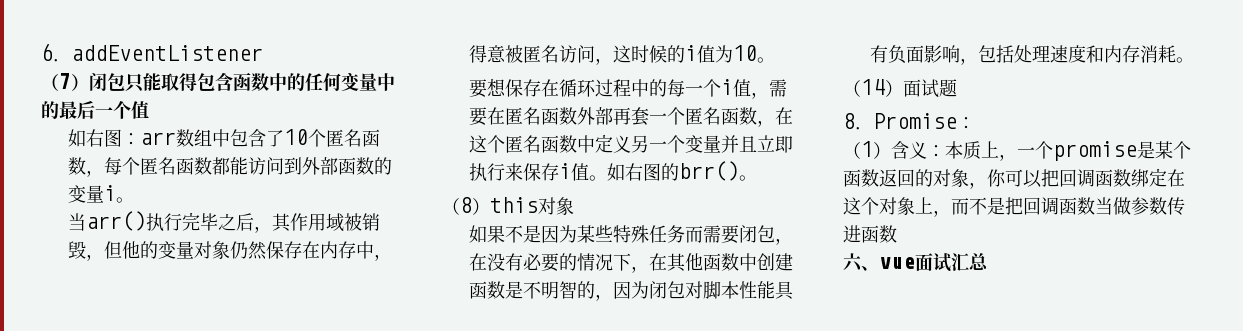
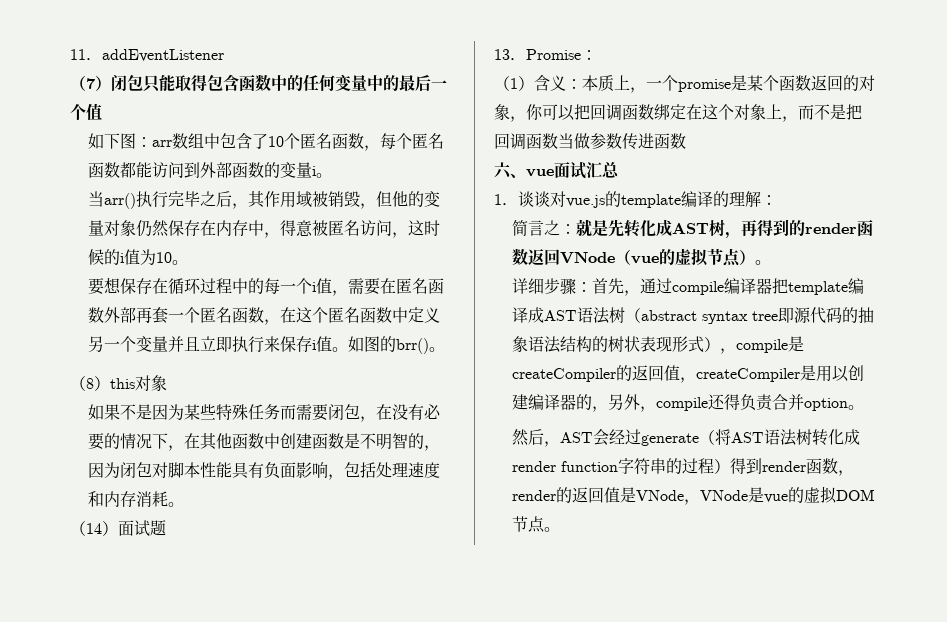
- 6．addEventListener
+ 11．addEventListener
- 如右图：arr数组中包含了10个匿名函数，每个匿名函数都能访问到外部函数的变量i。
+ 如下图：arr数组中包含了10个匿名函数，每个匿名函数都能访问到外部函数的变量i。
- 如右图的brr()。
+ 如图的brr()。
- 8．Promise：
+ 13．Promise：
+ 1．谈谈对vue.js的template编译的理解：
+ 简言之：就是先转化成AST树，再得到的render函数返回VNode（vue的虚拟节点）。
+ 详细步骤：首先，通过compile编译器把template编译成AST语法树（abstract syntax tree即源代码的抽象语法结构的树状表现形式），compile是createCompiler的返回值，createCompiler是用以创建编译器的，另外，compile还得负责合并option。
+ 然后，AST会经过generate（将AST语法树转化成render function字符串的过程）得到render函数，render的返回值是VNode，VNode是vue的虚拟DOM节点。

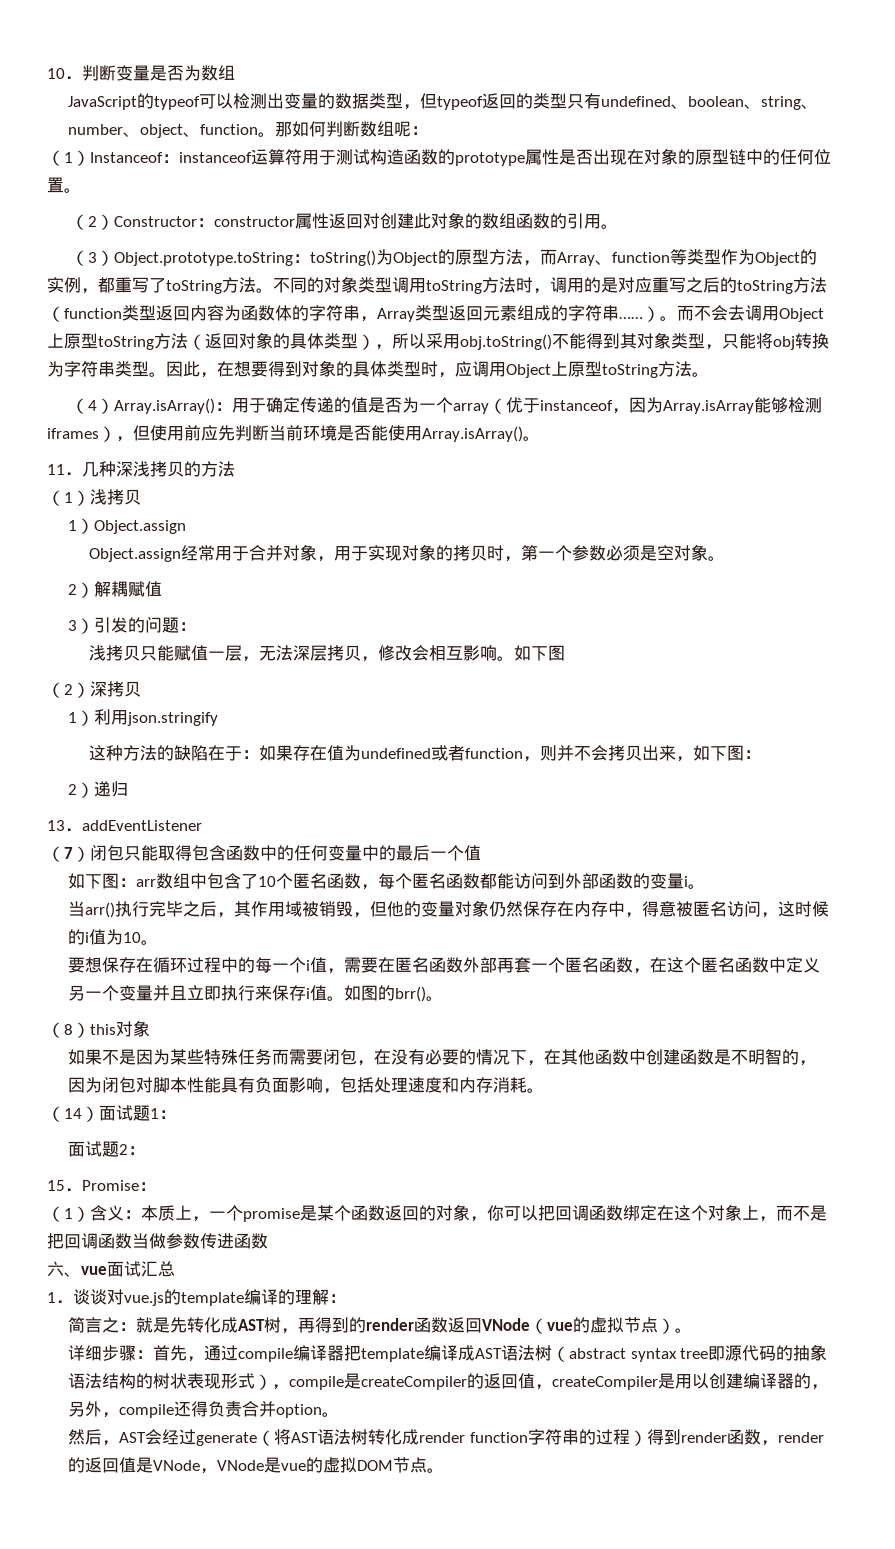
- 11．addEventListener
+ 10．判断变量是否为数组
+ JavaScript的typeof可以检测出变量的数据类型，但typeof返回的类型只有undefined、boolean、string、number、object、function。那如何判断数组呢：
+ （1）Instanceof：instanceof运算符用于测试构造函数的prototype属性是否出现在对象的原型链中的任何位置。
+ （2）Constructor：constructor属性返回对创建此对象的数组函数的引用。
+ （3）Object.prototype.toString：toString()为Object的原型方法，而Array、function等类型作为Object的实例，都重写了toString方法。不同的对象类型调用toString方法时，调用的是对应重写之后的toString方法（function类型返回内容为函数体的字符串，Array类型返回元素组成的字符串……）。而不会去调用Object上原型toString方法（返回对象的具体类型），所以采用obj.toString()不能得到其对象类型，只能将obj转换为字符串类型。因此，在想要得到对象的具体类型时，应调用Object上原型toString方法。
+ （4）Array.isArray()：用于确定传递的值是否为一个array（优于instanceof，因为Array.isArray能够检测iframes），但使用前应先判断当前环境是否能使用Array.isArray()。
+ 11．几种深浅拷贝的方法
+ （1）浅拷贝
+ 1）Object.assign
+ Object.assign经常用于合并对象，用于实现对象的拷贝时，第一个参数必须是空对象。
+ 2）解耦赋值
+ 3）引发的问题：
+ 浅拷贝只能赋值一层，无法深层拷贝，修改会相互影响。如下图
+ （2）深拷贝
+ 1）利用json.stringify
+ 这种方法的缺陷在于：如果存在值为undefined或者function，则并不会拷贝出来，如下图：
+ 2）递归
+ 13．addEventListener
- （14）面试题
- 13．Promise：
+ （14）面试题1：
+ 面试题2：
+ 15．Promise：

